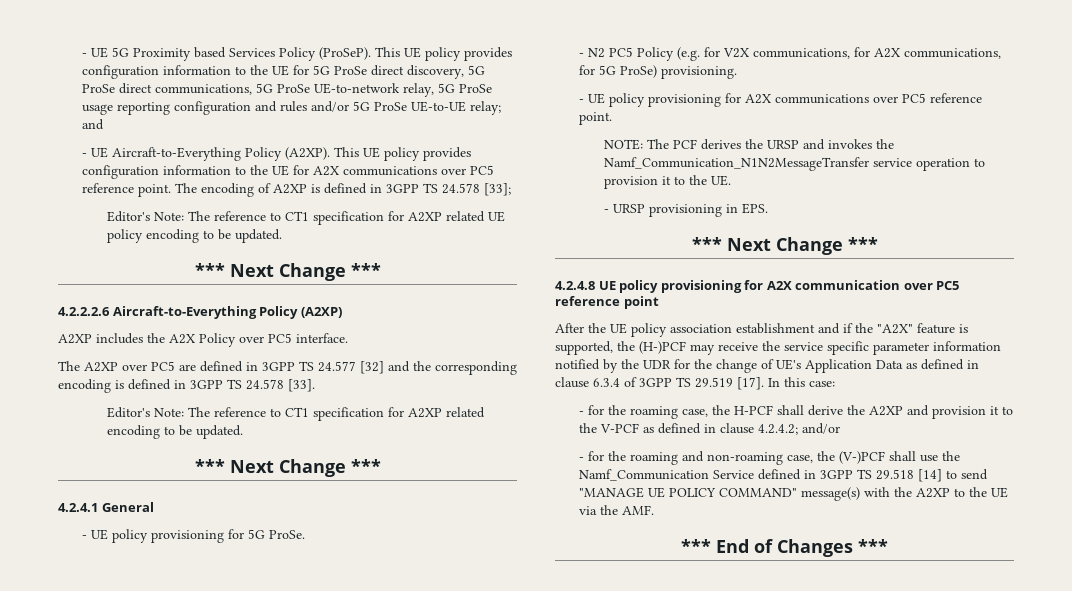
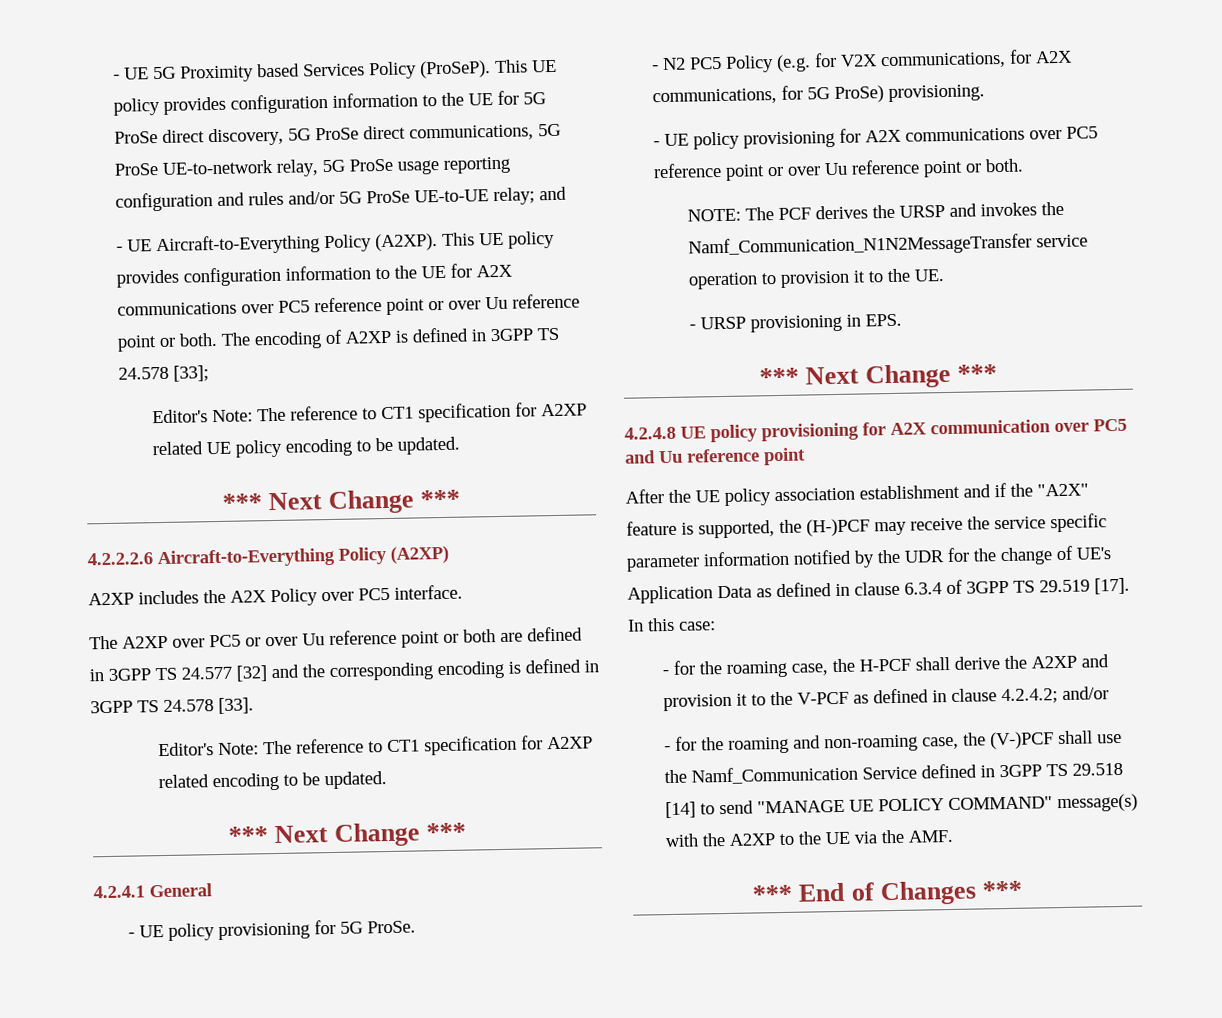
- This UE policy provides configuration information to the UE for A2X communications over PC5 reference point.
+ This UE policy provides configuration information to the UE for A2X communications over PC5 reference point or over Uu reference point or both.
- The A2XP over PC5 are defined in 3GPP TS 24.577 [32] and the corresponding encoding is defined in 3GPP TS 24.578 [33].
+ The A2XP over PC5 or over Uu reference point or both are defined in 3GPP TS 24.577 [32] and the corresponding encoding is defined in 3GPP TS 24.578 [33].
- - UE policy provisioning for A2X communications over PC5 reference point.
+ - UE policy provisioning for A2X communications over PC5 reference point or over Uu reference point or both.
- 4.2.4.8 UE policy provisioning for A2X communication over PC5 reference point
+ 4.2.4.8 UE policy provisioning for A2X communication over PC5 and Uu reference point

